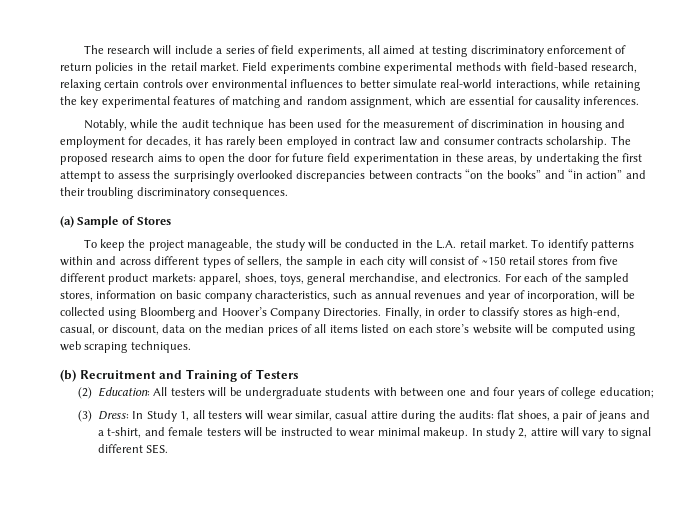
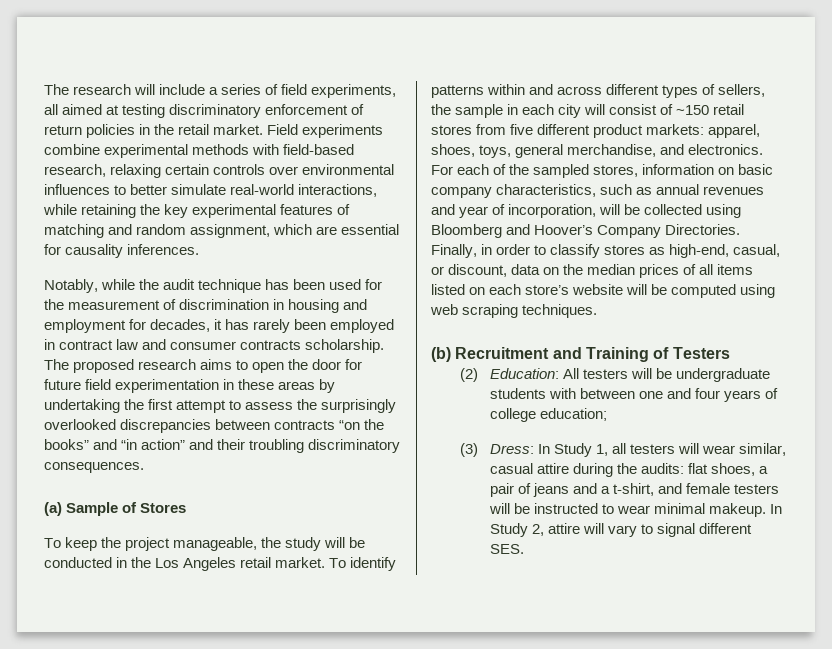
- The proposed research aims to open the door for future field experimentation in these areas, by undertaking the first attempt to assess the surprisingly overlooked discrepancies between contracts “on the books” and “in action” and their troubling discriminatory consequences.
+ The proposed research aims to open the door for future field experimentation in these areas by undertaking the first attempt to assess the surprisingly overlooked discrepancies between contracts “on the books” and “in action” and their troubling discriminatory consequences.
- To keep the project manageable, the study will be conducted in the L.A. retail market.
+ To keep the project manageable, the study will be conducted in the Los Angeles retail market.
- In study 2, attire will vary to signal different SES.
+ In Study 2, attire will vary to signal different SES.

